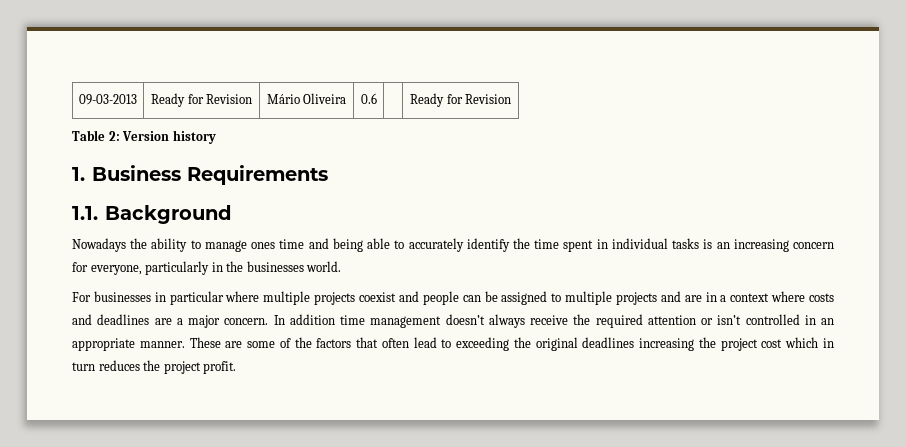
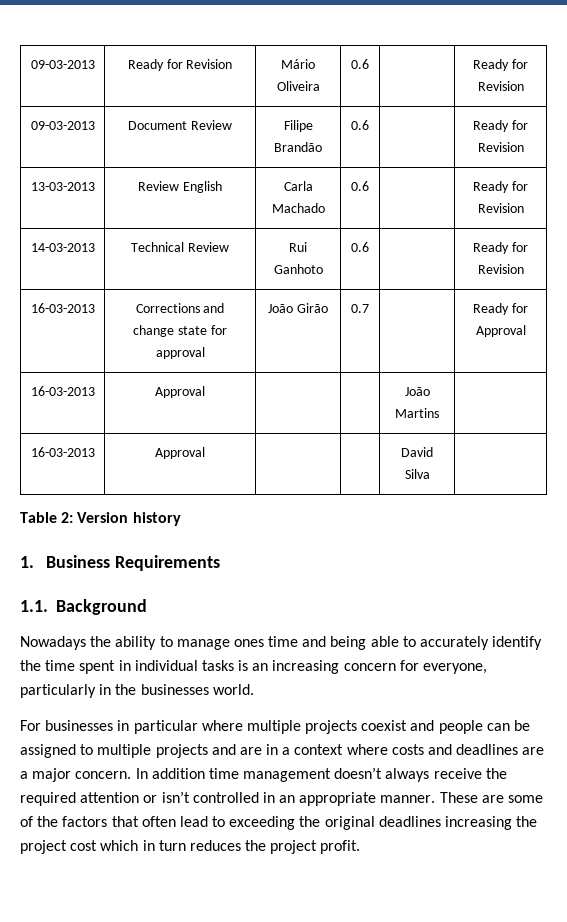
+ 09-03-2013 | Document Review | Filipe Brandão | 0.6 | | Ready for Revision
+ 13-03-2013 | Review English | Carla Machado | 0.6 | | Ready for Revision
+ 14-03-2013 | Technical Review | Rui Ganhoto | 0.6 | | Ready for Revision
+ 16-03-2013 | Corrections and change state for approval | João Girão | 0.7 | | Ready for Approval
+ 16-03-2013 | Approval | | | João Martins |
+ 16-03-2013 | Approval | | | David Silva |

